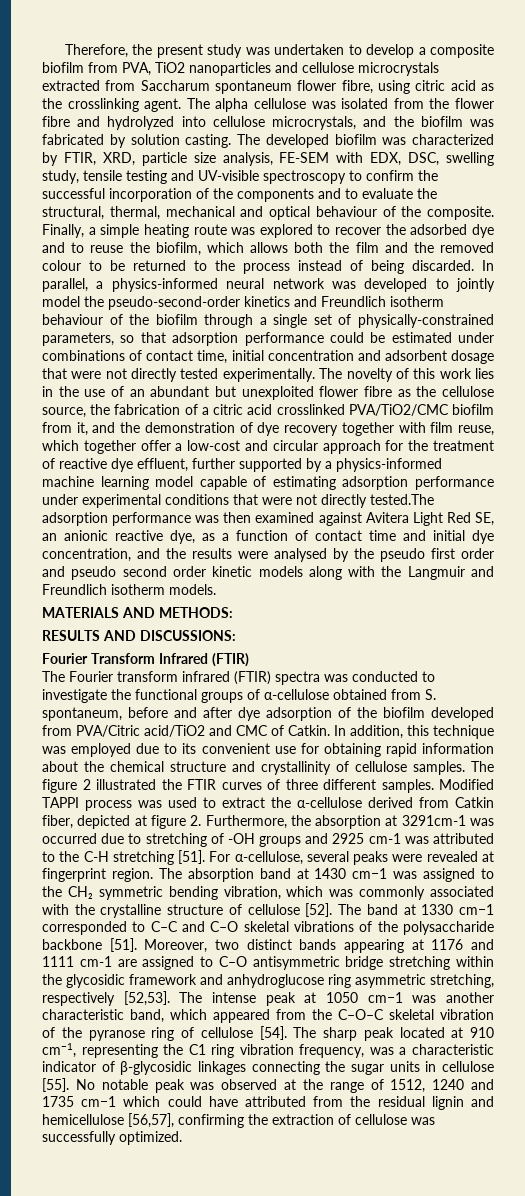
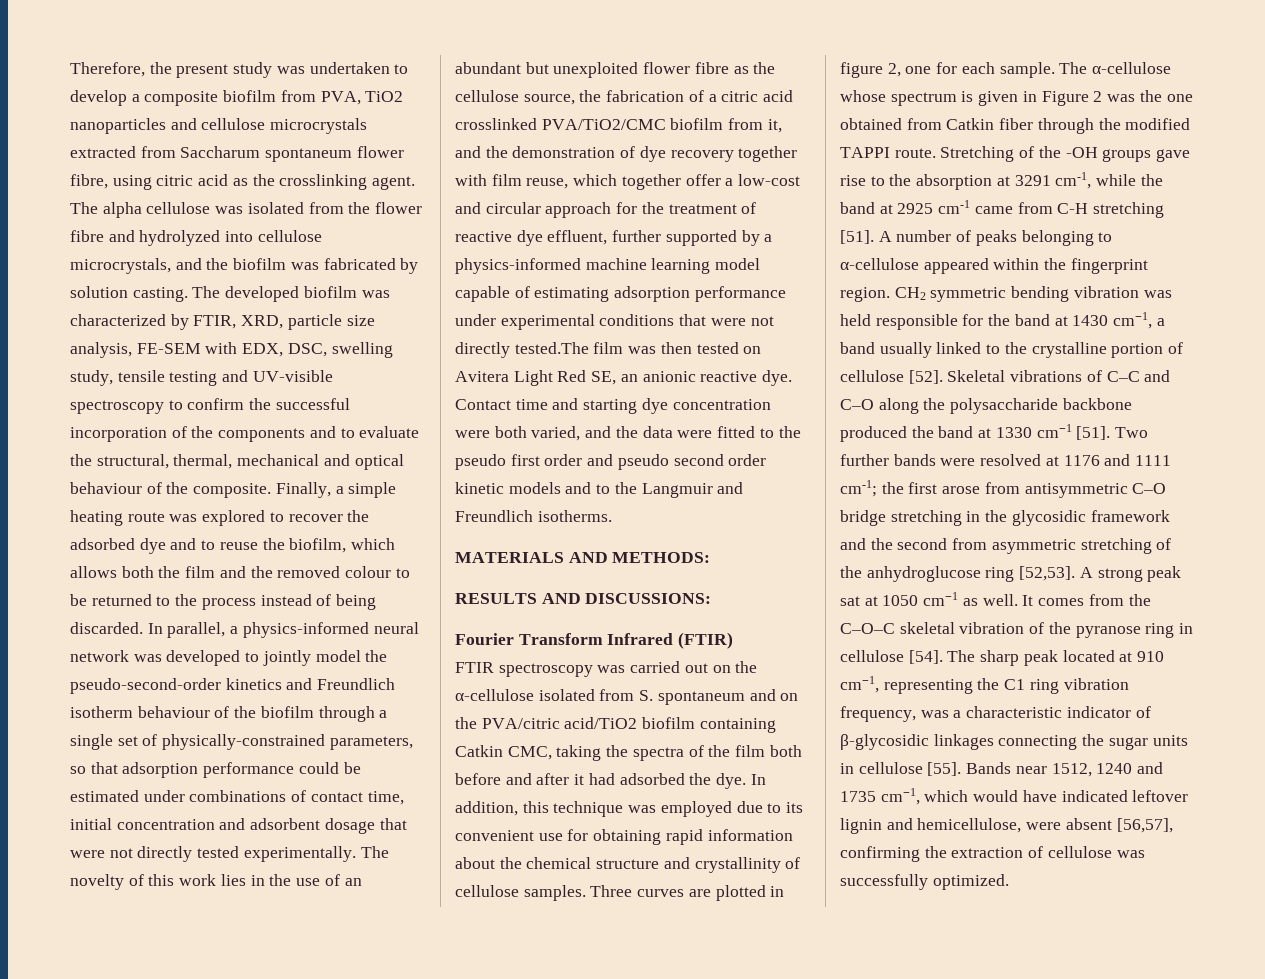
- The novelty of this work lies in the use of an abundant but unexploited flower fibre as the cellulose source, the fabrication of a citric acid crosslinked PVA/TiO2/CMC biofilm from it, and the demonstration of dye recovery together with film reuse, which together offer a low-cost and circular approach for the treatment of reactive dye effluent, further supported by a physics-informed machine learning model capable of estimating adsorption performance under experimental conditions that were not directly tested.The adsorption performance was then examined against Avitera Light Red SE, an anionic reactive dye, as a function of contact time and initial dye concentration, and the results were analysed by the pseudo first order and pseudo second order kinetic models along with the Langmuir and Freundlich isotherm models.
+ The novelty of this work lies in the use of an abundant but unexploited flower fibre as the cellulose source, the fabrication of a citric acid crosslinked PVA/TiO2/CMC biofilm from it, and the demonstration of dye recovery together with film reuse, which together offer a low-cost and circular approach for the treatment of reactive dye effluent, further supported by a physics-informed machine learning model capable of estimating adsorption performance under experimental conditions that were not directly tested.The film was then tested on Avitera Light Red SE, an anionic reactive dye. Contact time and starting dye concentration were both varied, and the data were fitted to the pseudo first order and pseudo second order kinetic models and to the Langmuir and Freundlich isotherms.
- The Fourier transform infrared (FTIR) spectra was conducted to investigate the functional groups of α-cellulose obtained from S. spontaneum, before and after dye adsorption of the biofilm developed from PVA/Citric acid/TiO2 and CMC of Catkin.
+ FTIR spectroscopy was carried out on the α-cellulose isolated from S. spontaneum and on the PVA/citric acid/TiO2 biofilm containing Catkin CMC, taking the spectra of the film both before and after it had adsorbed the dye.
- The figure 2 illustrated the FTIR curves of three different samples. Modified TAPPI process was used to extract the α-cellulose derived from Catkin fiber, depicted at figure 2. Furthermore, the absorption at 3291cm-1 was occurred due to stretching of -OH groups and 2925 cm-1 was attributed to the C-H stretching [51]. For α-cellulose, several peaks were revealed at fingerprint region. The absorption band at 1430 cm−1 was assigned to the CH₂ symmetric bending vibration, which was commonly associated with the crystalline structure of cellulose [52]. The band at 1330 cm−1 corresponded to C–C and C–O skeletal vibrations of the polysaccharide backbone [51]. Moreover, two distinct bands appearing at 1176 and 1111 cm-1 are assigned to C–O antisymmetric bridge stretching within the glycosidic framework and anhydroglucose ring asymmetric stretching, respectively [52,53]. The intense peak at 1050 cm−1 was another characteristic band, which appeared from the C–O–C skeletal vibration of the pyranose ring of cellulose [54].
+ Three curves are plotted in figure 2, one for each sample. The α-cellulose whose spectrum is given in Figure 2 was the one obtained from Catkin fiber through the modified TAPPI route. Stretching of the -OH groups gave rise to the absorption at 3291 cm-1, while the band at 2925 cm-1 came from C-H stretching [51]. A number of peaks belonging to α-cellulose appeared within the fingerprint region. CH2 symmetric bending vibration was held responsible for the band at 1430 cm−1, a band usually linked to the crystalline portion of cellulose [52]. Skeletal vibrations of C–C and C–O along the polysaccharide backbone produced the band at 1330 cm−1 [51]. Two further bands were resolved at 1176 and 1111 cm-1; the first arose from antisymmetric C–O bridge stretching in the glycosidic framework and the second from asymmetric stretching of the anhydroglucose ring [52,53]. A strong peak sat at 1050 cm−1 as well. It comes from the C–O–C skeletal vibration of the pyranose ring in cellulose [54].
- No notable peak was observed at the range of 1512, 1240 and 1735 cm−1 which could have attributed from the residual lignin and hemicellulose [56,57], confirming the extraction of cellulose was successfully optimized.
+ Bands near 1512, 1240 and 1735 cm−1, which would have indicated leftover lignin and hemicellulose, were absent [56,57], confirming the extraction of cellulose was successfully optimized.

